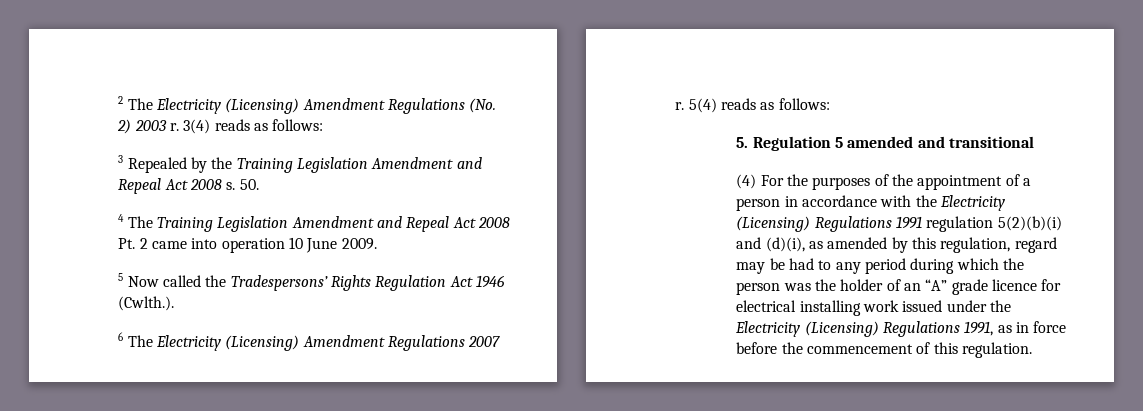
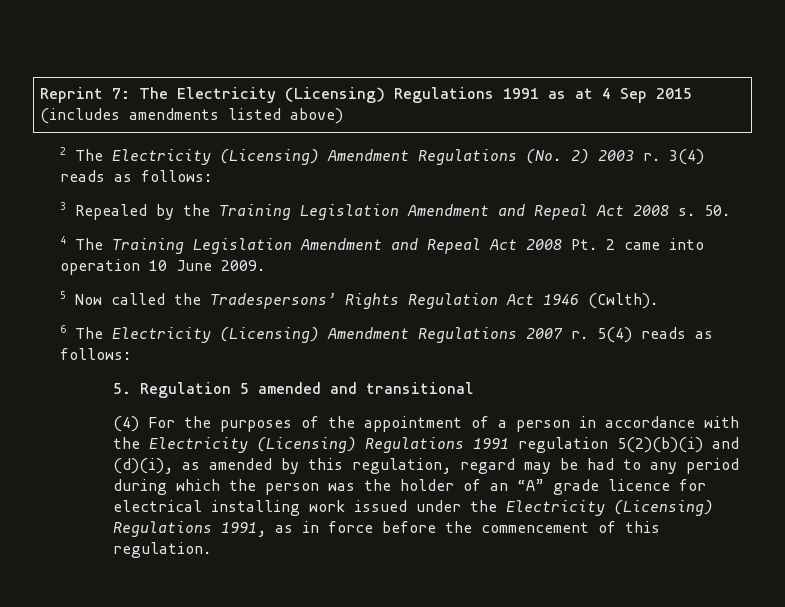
+ Reprint 7: The Electricity (Licensing) Regulations 1991 as at 4 Sep 2015 (includes amendments listed above)
- 5 Now called the Tradespersons’ Rights Regulation Act 1946 (Cwlth.).
+ 5 Now called the Tradespersons’ Rights Regulation Act 1946 (Cwlth).

